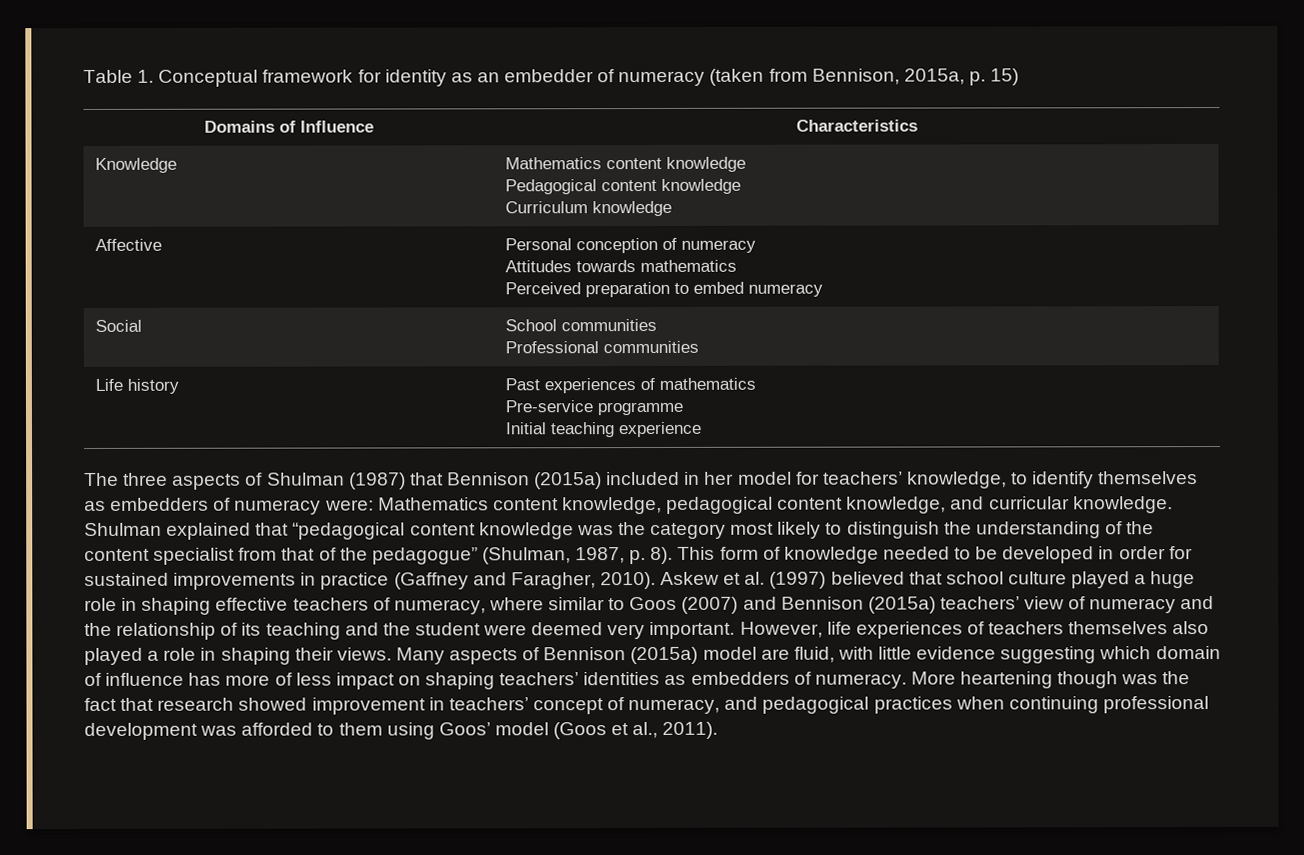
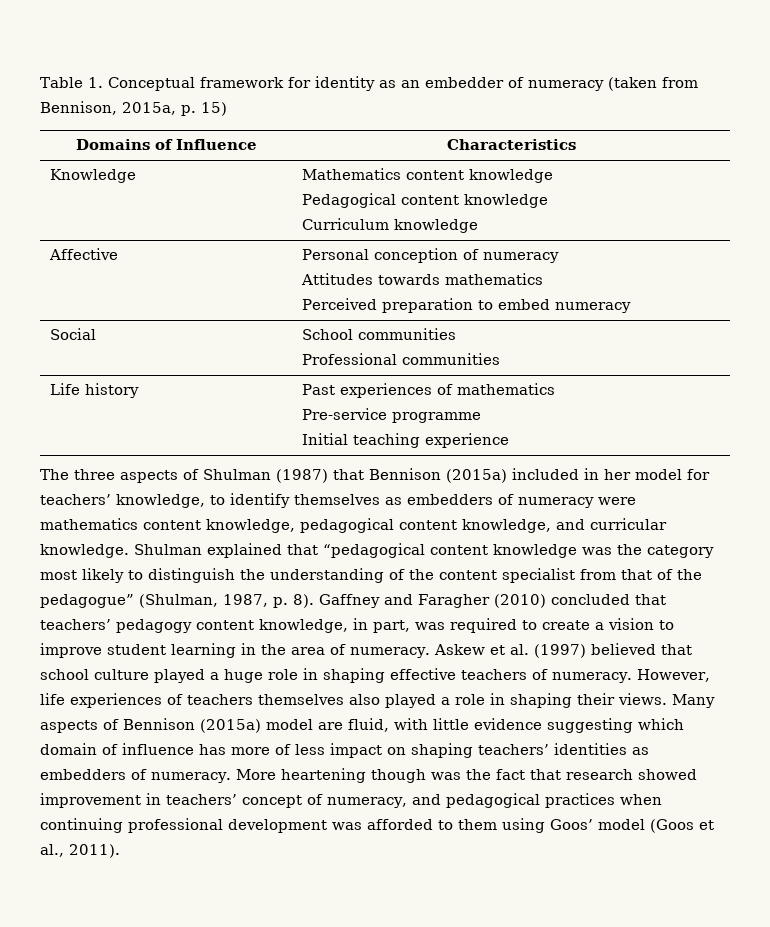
- The three aspects of Shulman (1987) that Bennison (2015a) included in her model for teachers’ knowledge, to identify themselves as embedders of numeracy were: Mathematics content knowledge, pedagogical content knowledge, and curricular knowledge.
+ The three aspects of Shulman (1987) that Bennison (2015a) included in her model for teachers’ knowledge, to identify themselves as embedders of numeracy were mathematics content knowledge, pedagogical content knowledge, and curricular knowledge.
- This form of knowledge needed to be developed in order for sustained improvements in practice (Gaffney and Faragher, 2010).
+ Gaffney and Faragher (2010) concluded that teachers’ pedagogy content knowledge, in part, was required to create a vision to improve student learning in the area of numeracy.
- Askew et al. (1997) believed that school culture played a huge role in shaping effective teachers of numeracy, where similar to Goos (2007) and Bennison (2015a) teachers’ view of numeracy and the relationship of its teaching and the student were deemed very important.
+ Askew et al. (1997) believed that school culture played a huge role in shaping effective teachers of numeracy.

